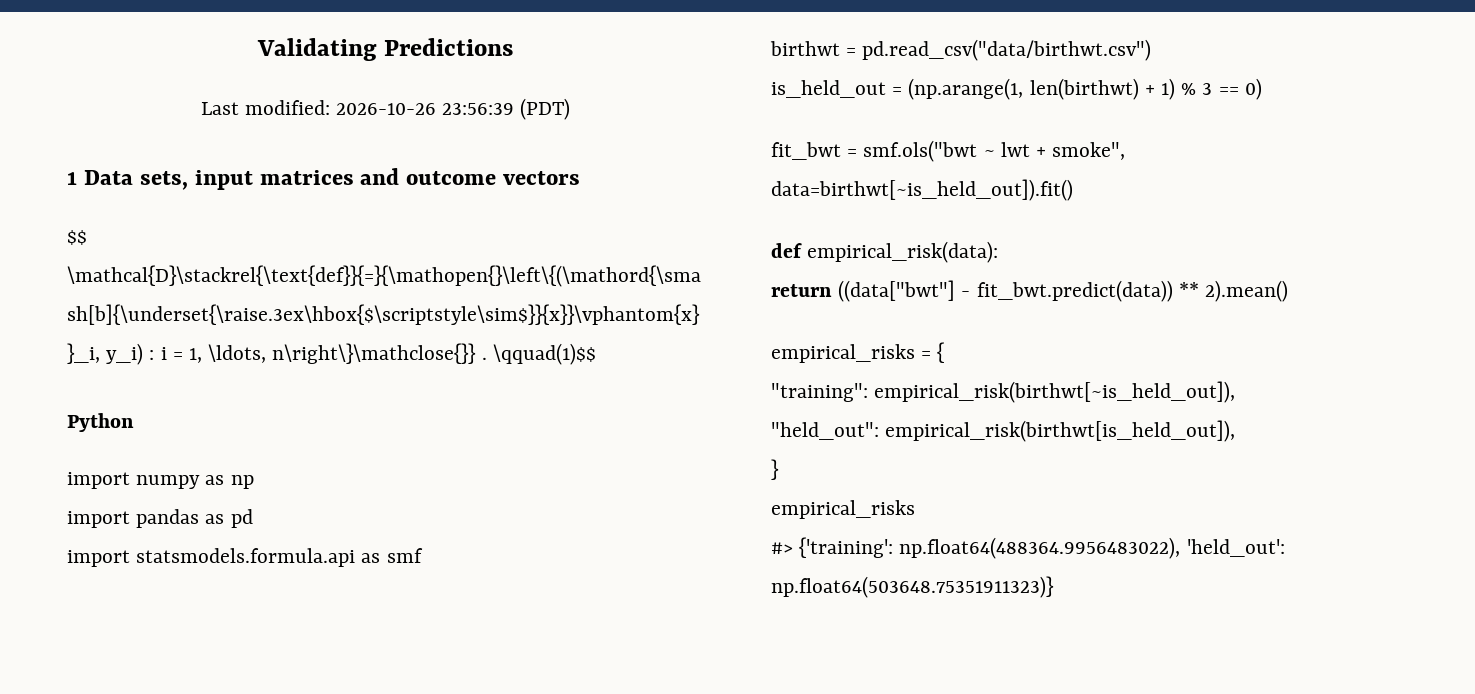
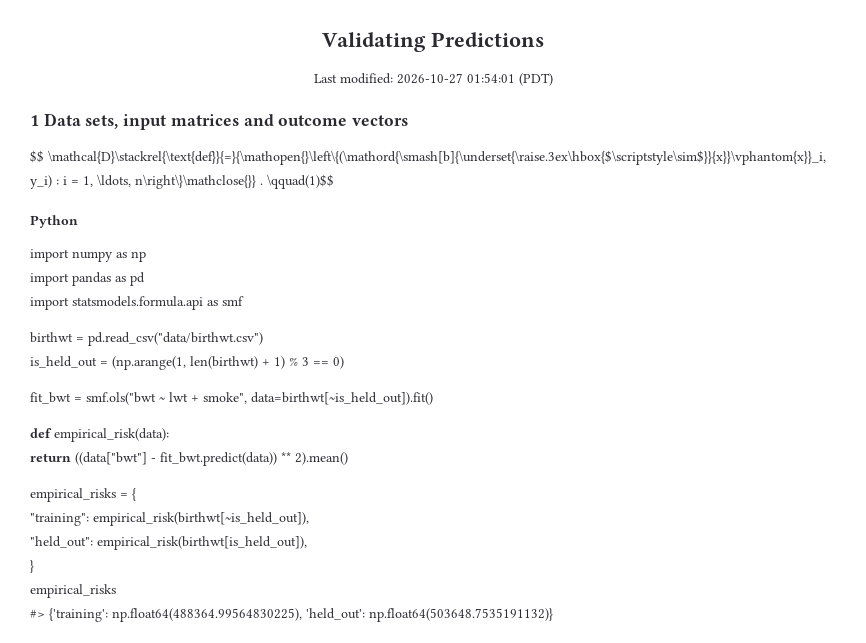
- Last modified: 2026-10-26 23:56:39 (PDT)
+ Last modified: 2026-10-27 01:54:01 (PDT)
- #> {'training': np.float64(488364.9956483022), 'held_out': np.float64(503648.75351911323)}
+ #> {'training': np.float64(488364.99564830225), 'held_out': np.float64(503648.7535191132)}

